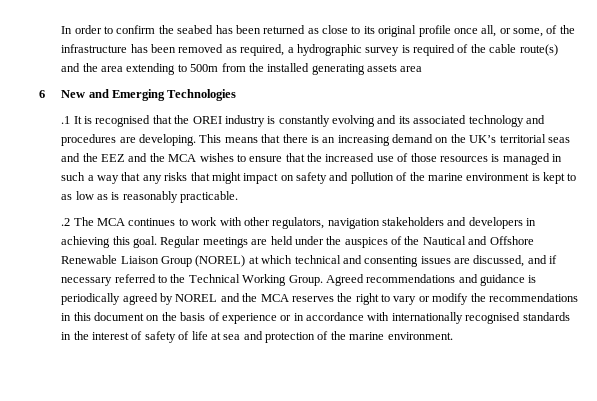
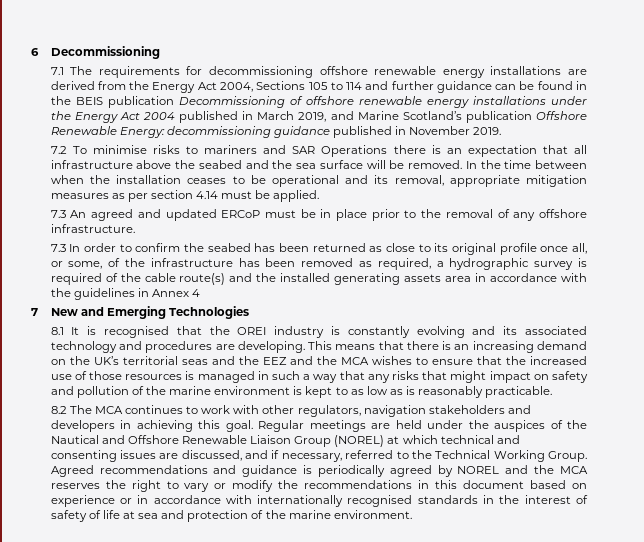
- In order to confirm the seabed has been returned as close to its original profile once all, or some, of the infrastructure has been removed as required, a hydrographic survey is required of the cable route(s) and the area extending to 500m from the installed generating assets area
- 6 New and Emerging Technologies
+ 6 Decommissioning
+ 7.1 The requirements for decommissioning offshore renewable energy installations are derived from the Energy Act 2004, Sections 105 to 114 and further guidance can be found in the BEIS publication Decommissioning of offshore renewable energy installations under the Energy Act 2004 published in March 2019, and Marine Scotland’s publication Offshore Renewable Energy: decommissioning guidance published in November 2019.
+ 7.2 To minimise risks to mariners and SAR Operations there is an expectation that all infrastructure above the seabed and the sea surface will be removed. In the time between when the installation ceases to be operational and its removal, appropriate mitigation measures as per section 4.14 must be applied.
+ 7.3 An agreed and updated ERCoP must be in place prior to the removal of any offshore infrastructure.
+ 7.3 In order to confirm the seabed has been returned as close to its original profile once all, or some, of the infrastructure has been removed as required, a hydrographic survey is required of the cable route(s) and the installed generating assets area in accordance with the guidelines in Annex 4
+ 7 New and Emerging Technologies
- .1 It is recognised that the OREI industry is constantly evolving and its associated technology and procedures are developing.
+ 8.1 It is recognised that the OREI industry is constantly evolving and its associated technology and procedures are developing.
- .2 The MCA continues to work with other regulators, navigation stakeholders and developers in achieving this goal.
+ 8.2 The MCA continues to work with other regulators, navigation stakeholders and developers in achieving this goal.
- Regular meetings are held under the auspices of the Nautical and Offshore Renewable Liaison Group (NOREL) at which technical and consenting issues are discussed, and if necessary referred to the Technical Working Group.
+ Regular meetings are held under the auspices of the Nautical and Offshore Renewable Liaison Group (NOREL) at which technical and consenting issues are discussed, and if necessary, referred to the Technical Working Group.
- Agreed recommendations and guidance is periodically agreed by NOREL and the MCA reserves the right to vary or modify the recommendations in this document on the basis of experience or in accordance with internationally recognised standards in the interest of safety of life at sea and protection of the marine environment.
+ Agreed recommendations and guidance is periodically agreed by NOREL and the MCA reserves the right to vary or modify the recommendations in this document based on experience or in accordance with internationally recognised standards in the interest of safety of life at sea and protection of the marine environment.

